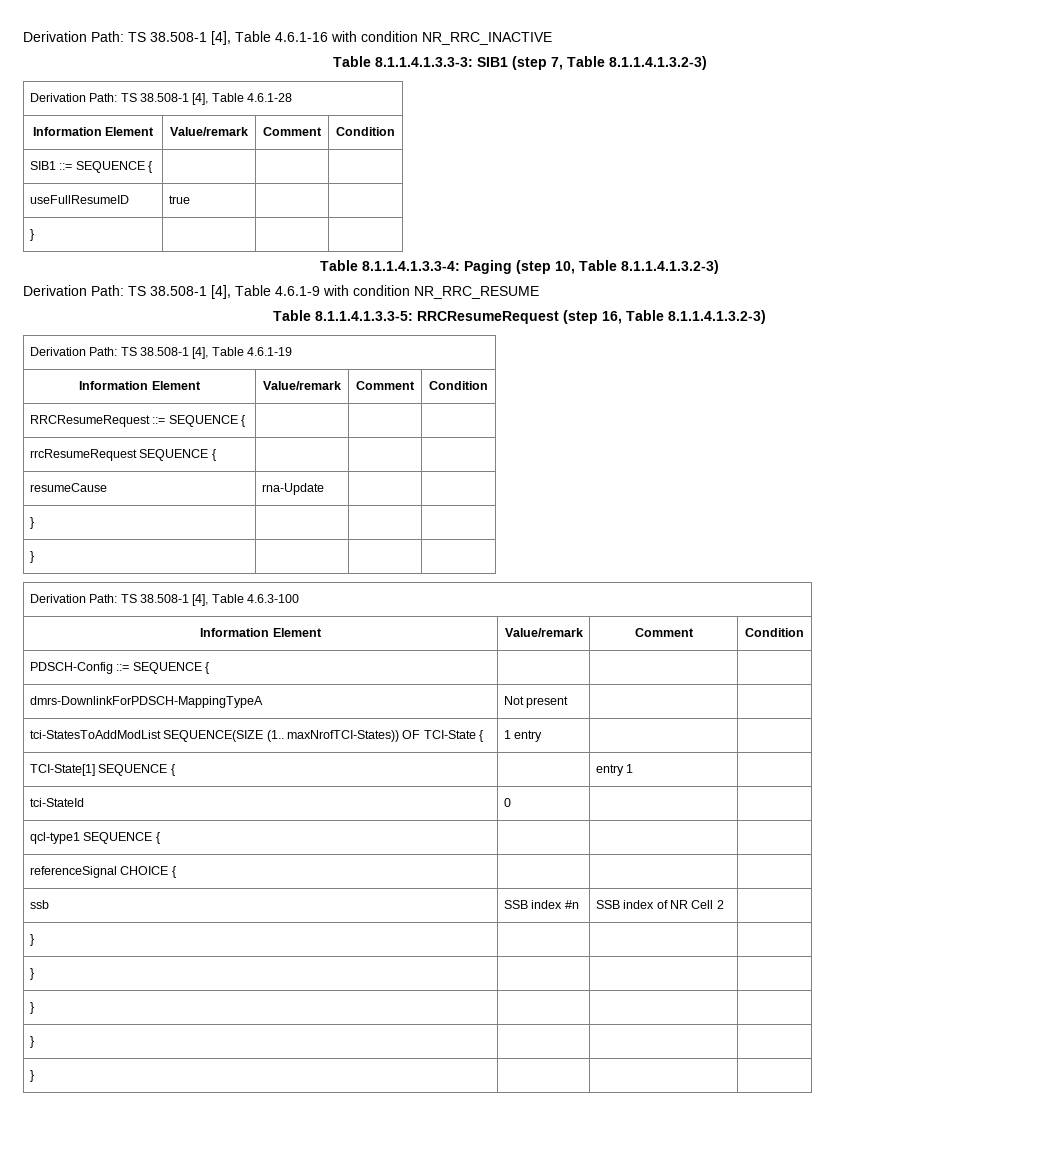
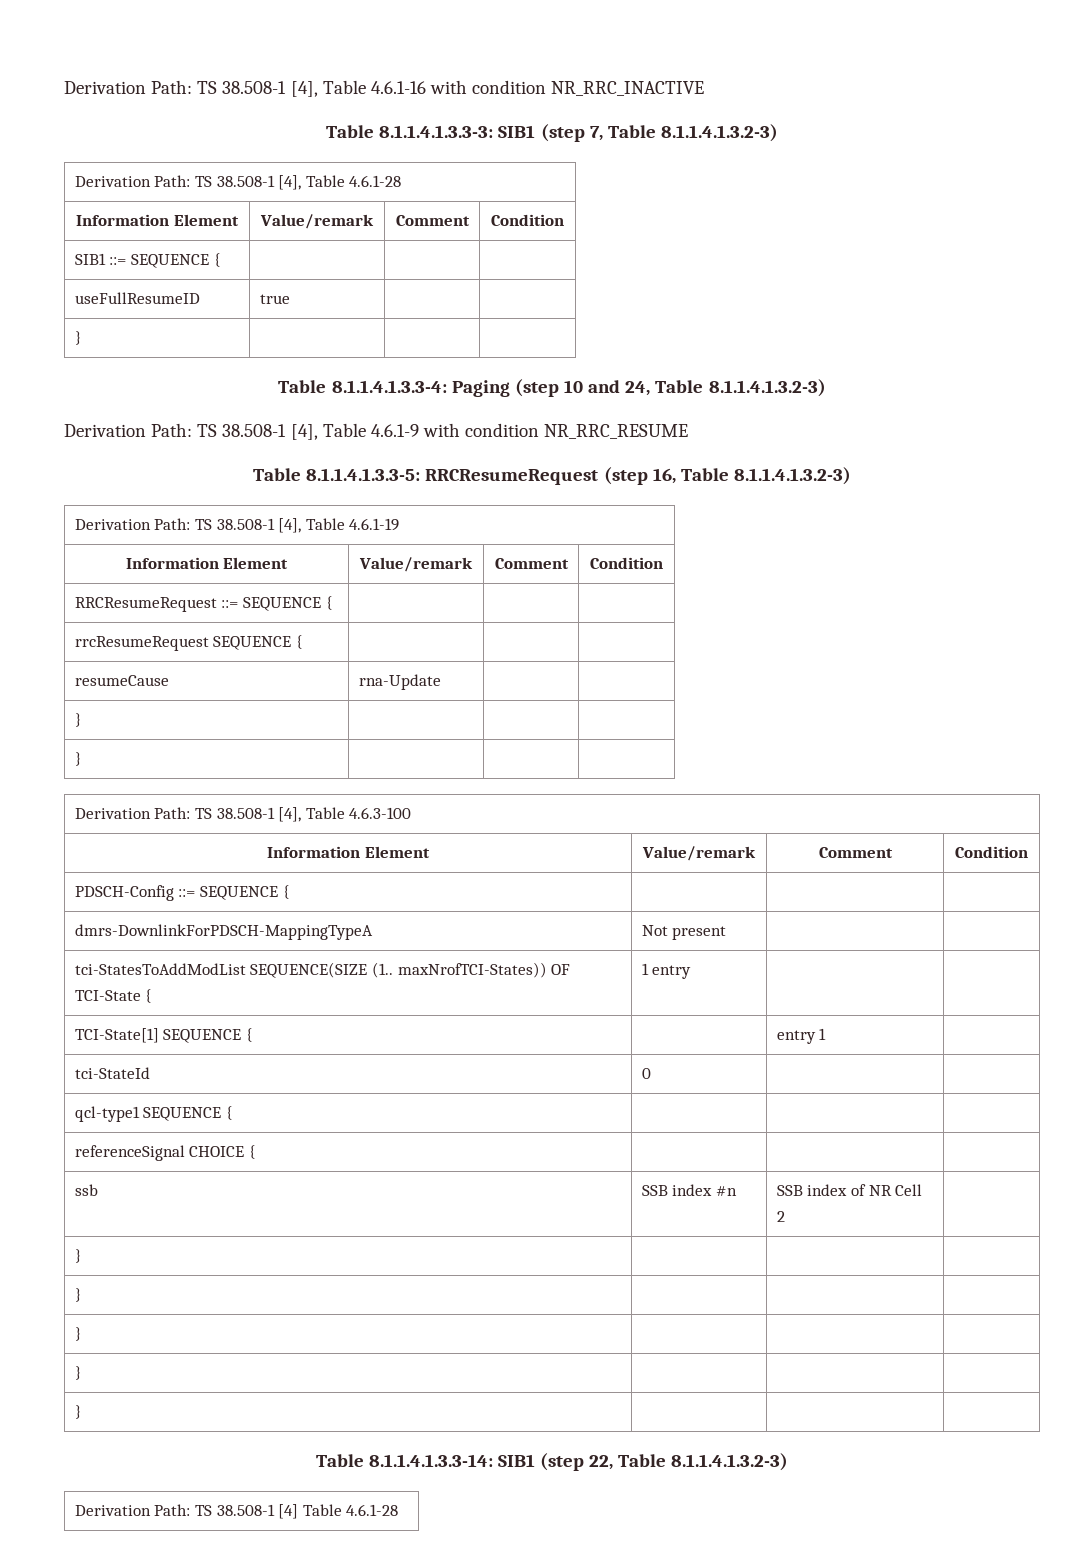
- Table 8.1.1.4.1.3.3-4: Paging (step 10, Table 8.1.1.4.1.3.2-3)
+ Table 8.1.1.4.1.3.3-4: Paging (step 10 and 24, Table 8.1.1.4.1.3.2-3)
+ Table 8.1.1.4.1.3.3-14: SIB1 (step 22, Table 8.1.1.4.1.3.2-3)
+ Derivation Path: TS 38.508-1 [4] Table 4.6.1-28

